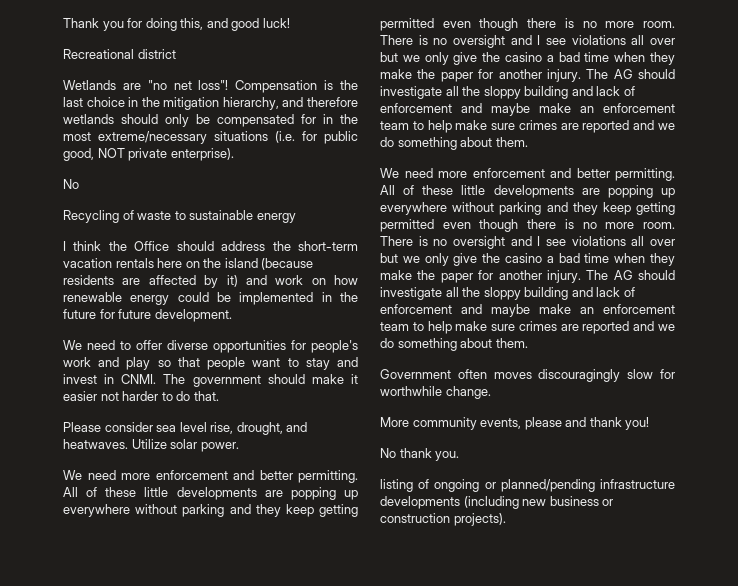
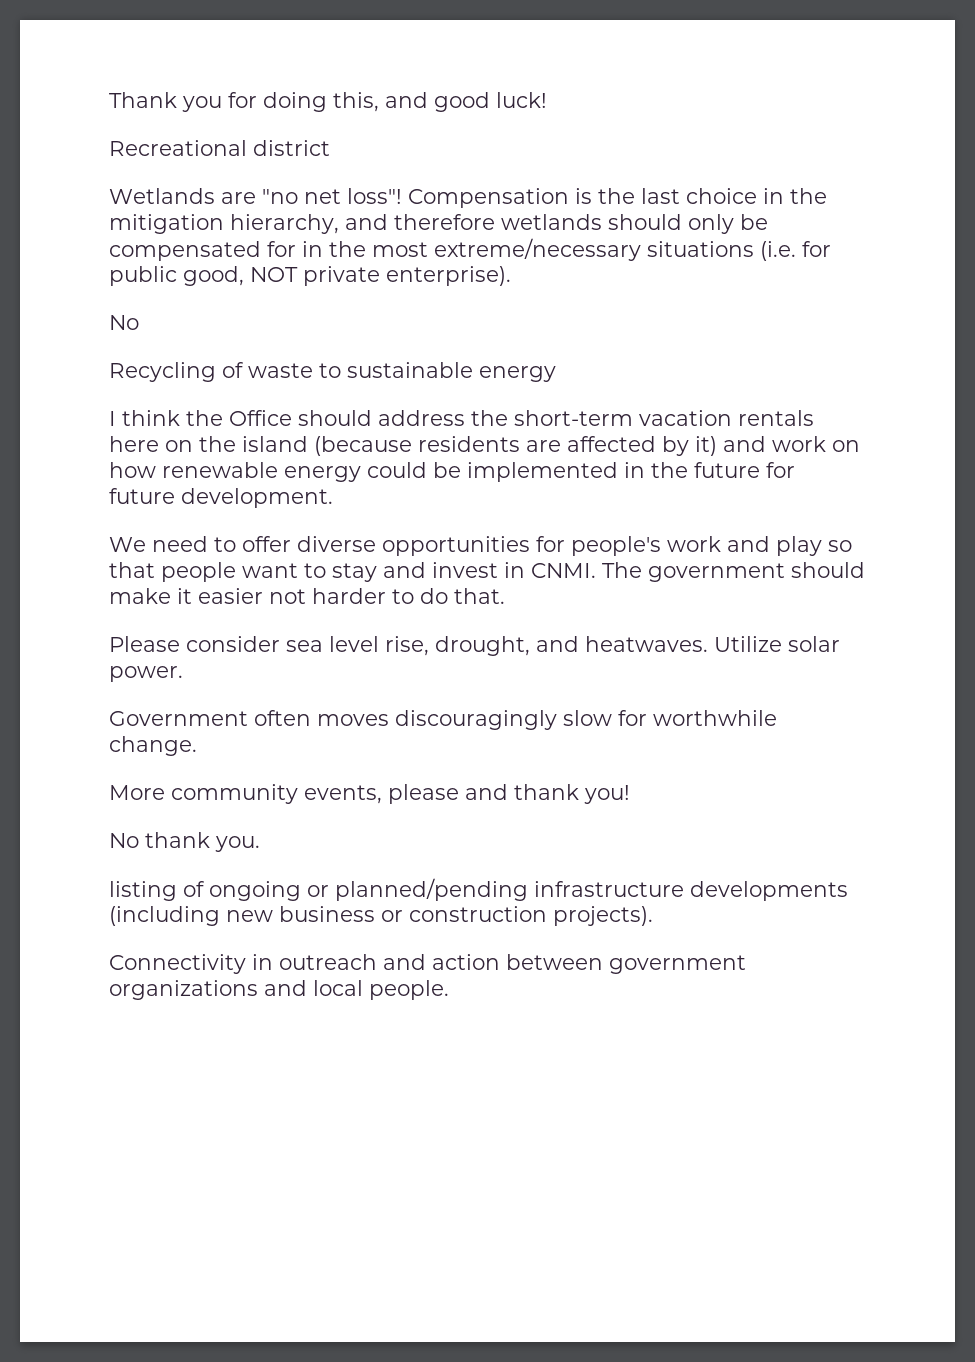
  Utilize solar power.
- We need more enforcement and better permitting. All of these little developments are popping up everywhere without parking and they keep getting permitted even though there is no more room. There is no oversight and I see violations all over but we only give the casino a bad time when they make the paper for another injury. The AG should investigate all the sloppy building and lack of enforcement and maybe make an enforcement team to help make sure crimes are reported and we do something about them.
- We need more enforcement and better permitting. All of these little developments are popping up everywhere without parking and they keep getting permitted even though there is no more room. There is no oversight and I see violations all over but we only give the casino a bad time when they make the paper for another injury. The AG should investigate all the sloppy building and lack of enforcement and maybe make an enforcement team to help make sure crimes are reported and we do something about them.
+ Connectivity in outreach and action between government organizations and local people.

